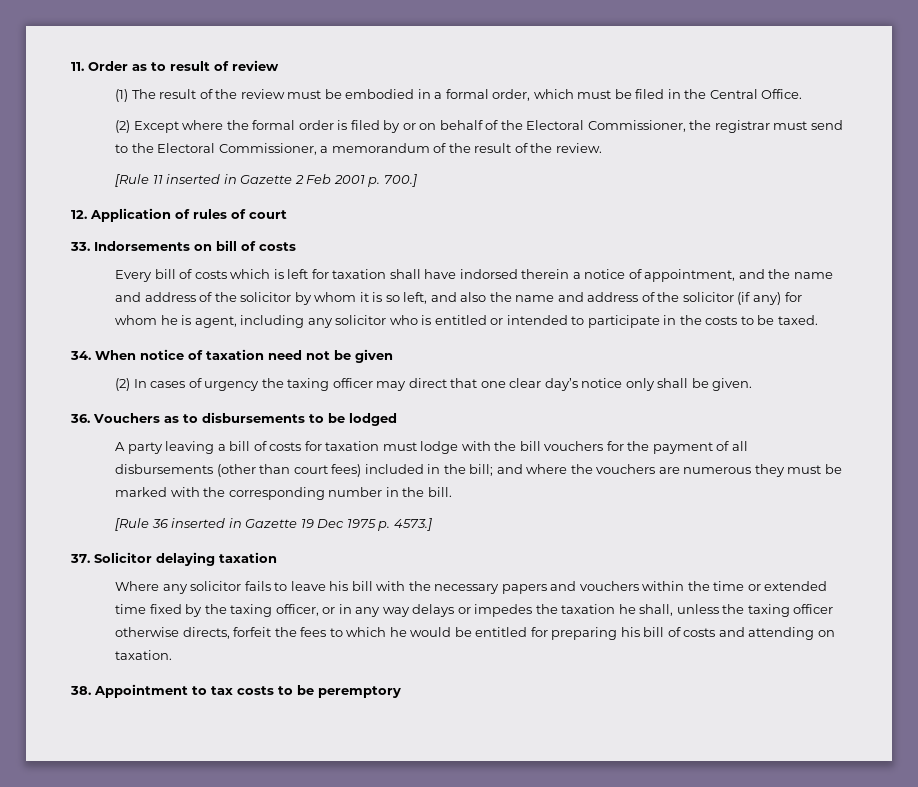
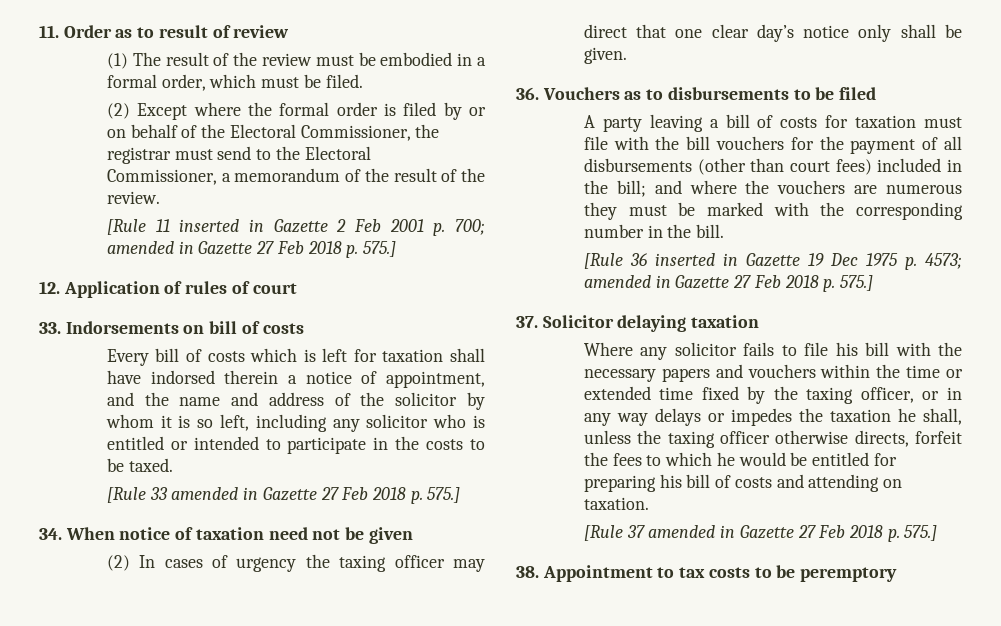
- (1) The result of the review must be embodied in a formal order, which must be filed in the Central Office.
+ (1) The result of the review must be embodied in a formal order, which must be filed.
- [Rule 11 inserted in Gazette 2 Feb 2001 p. 700.]
+ [Rule 11 inserted in Gazette 2 Feb 2001 p. 700; amended in Gazette 27 Feb 2018 p. 575.]
- Every bill of costs which is left for taxation shall have indorsed therein a notice of appointment, and the name and address of the solicitor by whom it is so left, and also the name and address of the solicitor (if any) for whom he is agent, including any solicitor who is entitled or intended to participate in the costs to be taxed.
+ Every bill of costs which is left for taxation shall have indorsed therein a notice of appointment, and the name and address of the solicitor by whom it is so left, including any solicitor who is entitled or intended to participate in the costs to be taxed.
+ [Rule 33 amended in Gazette 27 Feb 2018 p. 575.]
- 36. Vouchers as to disbursements to be lodged
+ 36. Vouchers as to disbursements to be filed
- A party leaving a bill of costs for taxation must lodge with the bill vouchers for the payment of all disbursements (other than court fees) included in the bill; and where the vouchers are numerous they must be marked with the corresponding number in the bill.
+ A party leaving a bill of costs for taxation must file with the bill vouchers for the payment of all disbursements (other than court fees) included in the bill; and where the vouchers are numerous they must be marked with the corresponding number in the bill.
- [Rule 36 inserted in Gazette 19 Dec 1975 p. 4573.]
+ [Rule 36 inserted in Gazette 19 Dec 1975 p. 4573; amended in Gazette 27 Feb 2018 p. 575.]
- Where any solicitor fails to leave his bill with the necessary papers and vouchers within the time or extended time fixed by the taxing officer, or in any way delays or impedes the taxation he shall, unless the taxing officer otherwise directs, forfeit the fees to which he would be entitled for preparing his bill of costs and attending on taxation.
+ Where any solicitor fails to file his bill with the necessary papers and vouchers within the time or extended time fixed by the taxing officer, or in any way delays or impedes the taxation he shall, unless the taxing officer otherwise directs, forfeit the fees to which he would be entitled for preparing his bill of costs and attending on taxation.
+ [Rule 37 amended in Gazette 27 Feb 2018 p. 575.]

